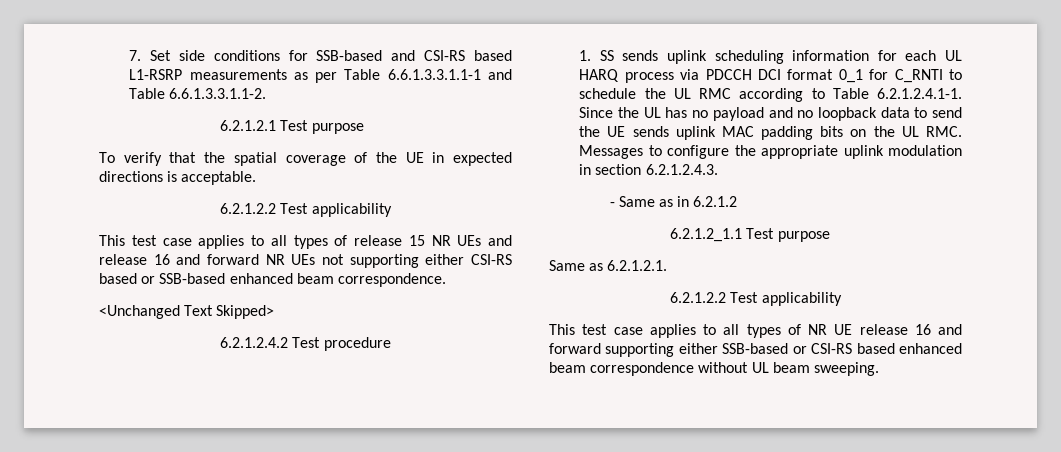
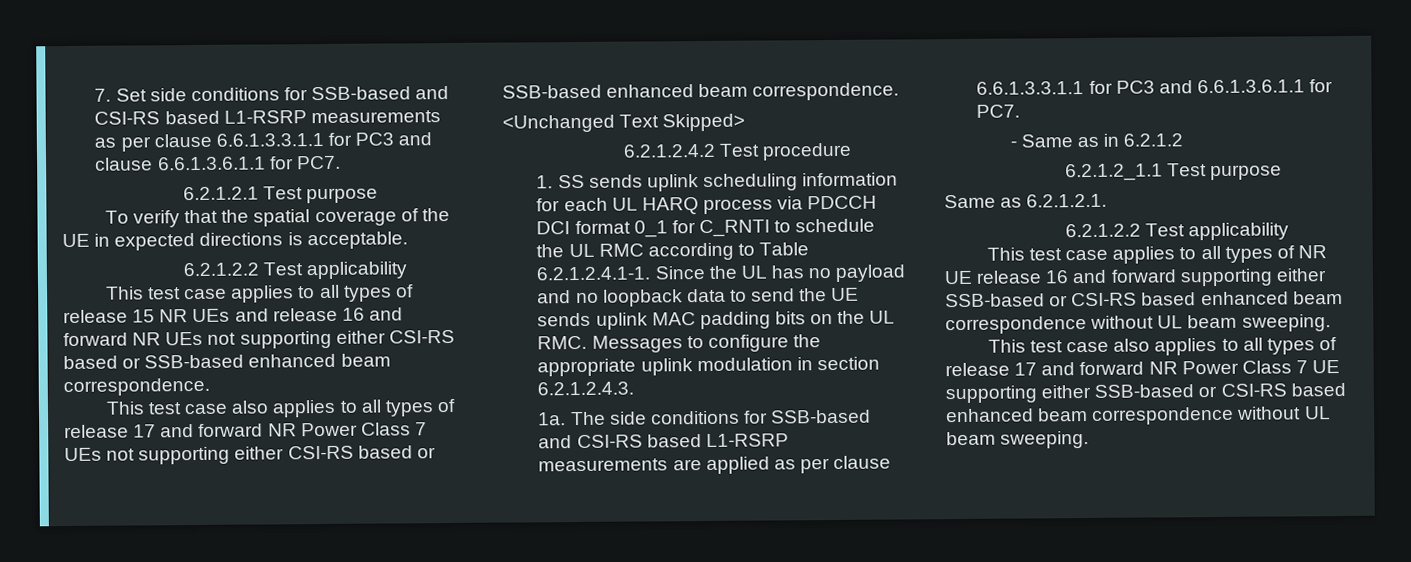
- 7. Set side conditions for SSB-based and CSI-RS based L1-RSRP measurements as per Table 6.6.1.3.3.1.1-1 and Table 6.6.1.3.3.1.1-2.
+ 7. Set side conditions for SSB-based and CSI-RS based L1-RSRP measurements as per clause 6.6.1.3.3.1.1 for PC3 and clause 6.6.1.3.6.1.1 for PC7.
+ This test case also applies to all types of release 17 and forward NR Power Class 7 UEs not supporting either CSI-RS based or SSB-based enhanced beam correspondence.
+ 1a. The side conditions for SSB-based and CSI-RS based L1-RSRP measurements are applied as per clause 6.6.1.3.3.1.1 for PC3 and 6.6.1.3.6.1.1 for PC7.
+ This test case also applies to all types of release 17 and forward NR Power Class 7 UE supporting either SSB-based or CSI-RS based enhanced beam correspondence without UL beam sweeping.

